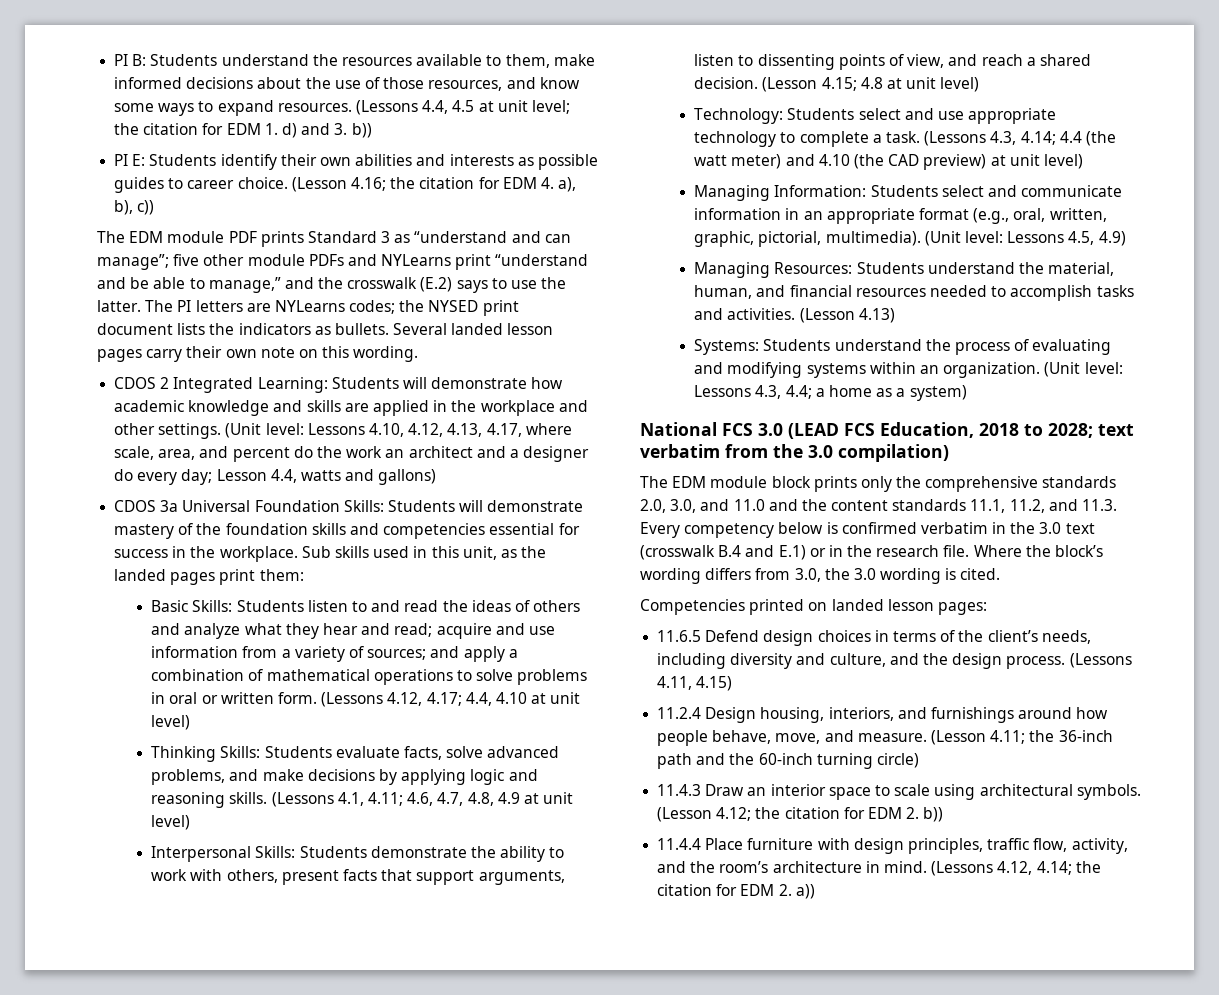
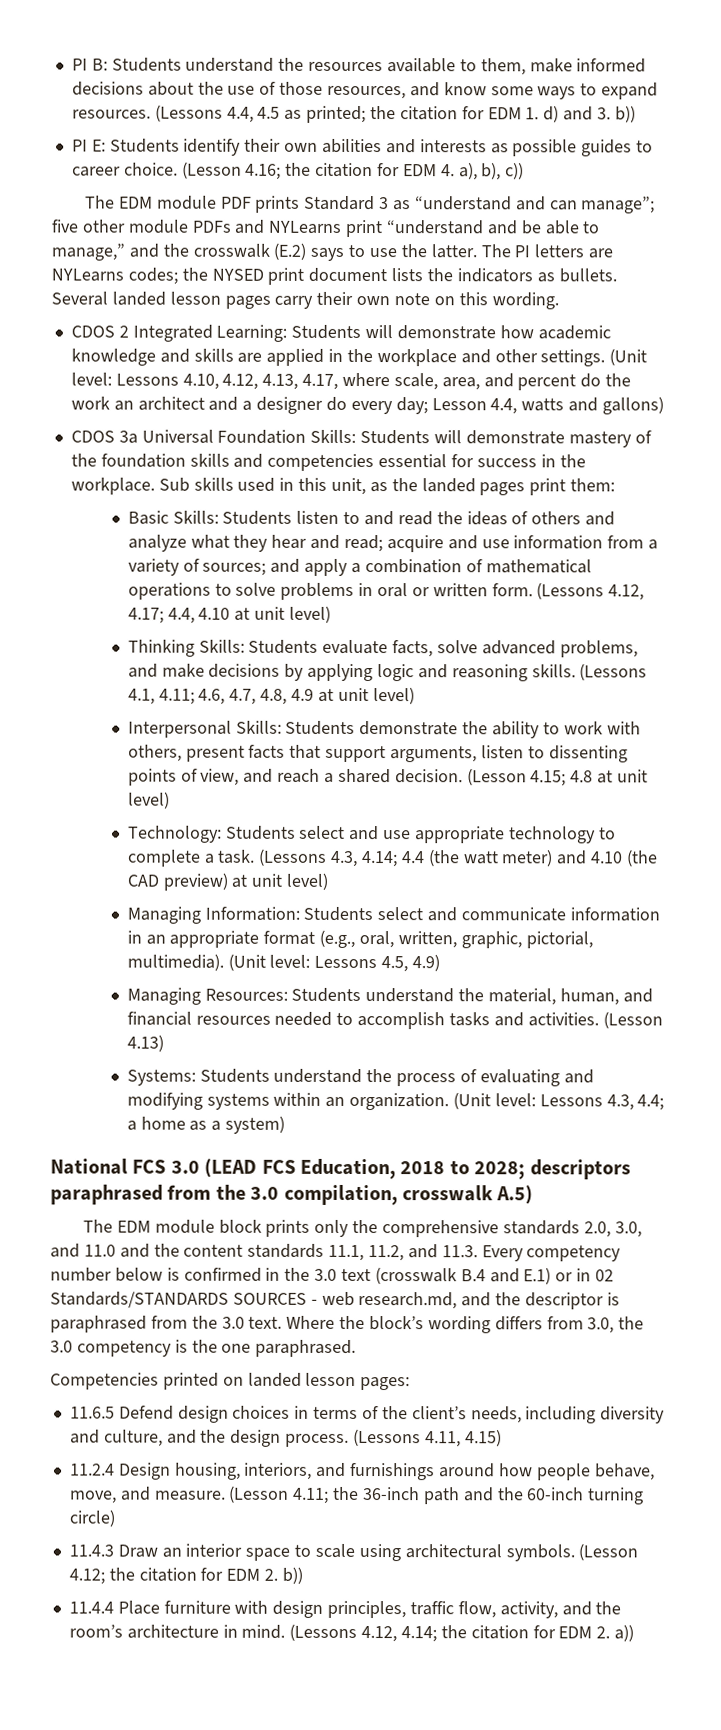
- (Lessons 4.4, 4.5 at unit level; the citation for EDM 1. d) and 3. b))
+ (Lessons 4.4, 4.5 as printed; the citation for EDM 1. d) and 3. b))
- National FCS 3.0 (LEAD FCS Education, 2018 to 2028; text verbatim from the 3.0 compilation)
+ National FCS 3.0 (LEAD FCS Education, 2018 to 2028; descriptors paraphrased from the 3.0 compilation, crosswalk A.5)
- The EDM module block prints only the comprehensive standards 2.0, 3.0, and 11.0 and the content standards 11.1, 11.2, and 11.3. Every competency below is confirmed verbatim in the 3.0 text (crosswalk B.4 and E.1) or in the research file.
+ The EDM module block prints only the comprehensive standards 2.0, 3.0, and 11.0 and the content standards 11.1, 11.2, and 11.3. Every competency number below is confirmed in the 3.0 text (crosswalk B.4 and E.1) or in 02 Standards/STANDARDS SOURCES - web research.md, and the descriptor is paraphrased from the 3.0 text.
- Where the block’s wording differs from 3.0, the 3.0 wording is cited.
+ Where the block’s wording differs from 3.0, the 3.0 competency is the one paraphrased.

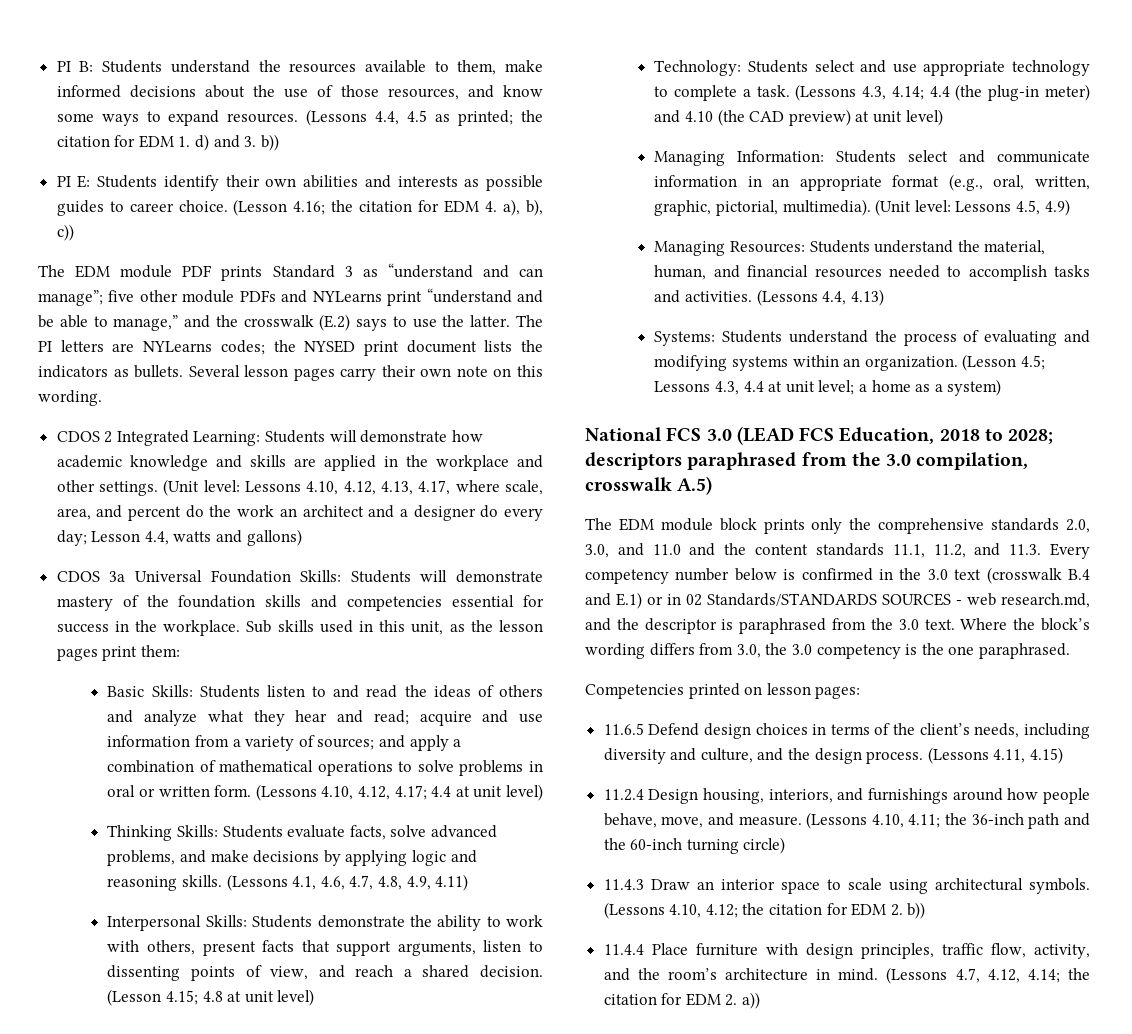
- Several landed lesson pages carry their own note on this wording.
+ Several lesson pages carry their own note on this wording.
- Sub skills used in this unit, as the landed pages print them:
+ Sub skills used in this unit, as the lesson pages print them:
- (Lessons 4.12, 4.17; 4.4, 4.10 at unit level)
+ (Lessons 4.10, 4.12, 4.17; 4.4 at unit level)
- (Lessons 4.1, 4.11; 4.6, 4.7, 4.8, 4.9 at unit level)
+ (Lessons 4.1, 4.6, 4.7, 4.8, 4.9, 4.11)
- (Lessons 4.3, 4.14; 4.4 (the watt meter) and 4.10 (the CAD preview) at unit level)
+ (Lessons 4.3, 4.14; 4.4 (the plug-in meter) and 4.10 (the CAD preview) at unit level)
- (Lesson 4.13)
+ (Lessons 4.4, 4.13)
- (Unit level: Lessons 4.3, 4.4; a home as a system)
+ (Lesson 4.5; Lessons 4.3, 4.4 at unit level; a home as a system)
- Competencies printed on landed lesson pages:
+ Competencies printed on lesson pages:
- (Lesson 4.11; the 36-inch path and the 60-inch turning circle)
+ (Lessons 4.10, 4.11; the 36-inch path and the 60-inch turning circle)
- (Lesson 4.12; the citation for EDM 2. b))
+ (Lessons 4.10, 4.12; the citation for EDM 2. b))
- (Lessons 4.12, 4.14; the citation for EDM 2. a))
+ (Lessons 4.7, 4.12, 4.14; the citation for EDM 2. a))

